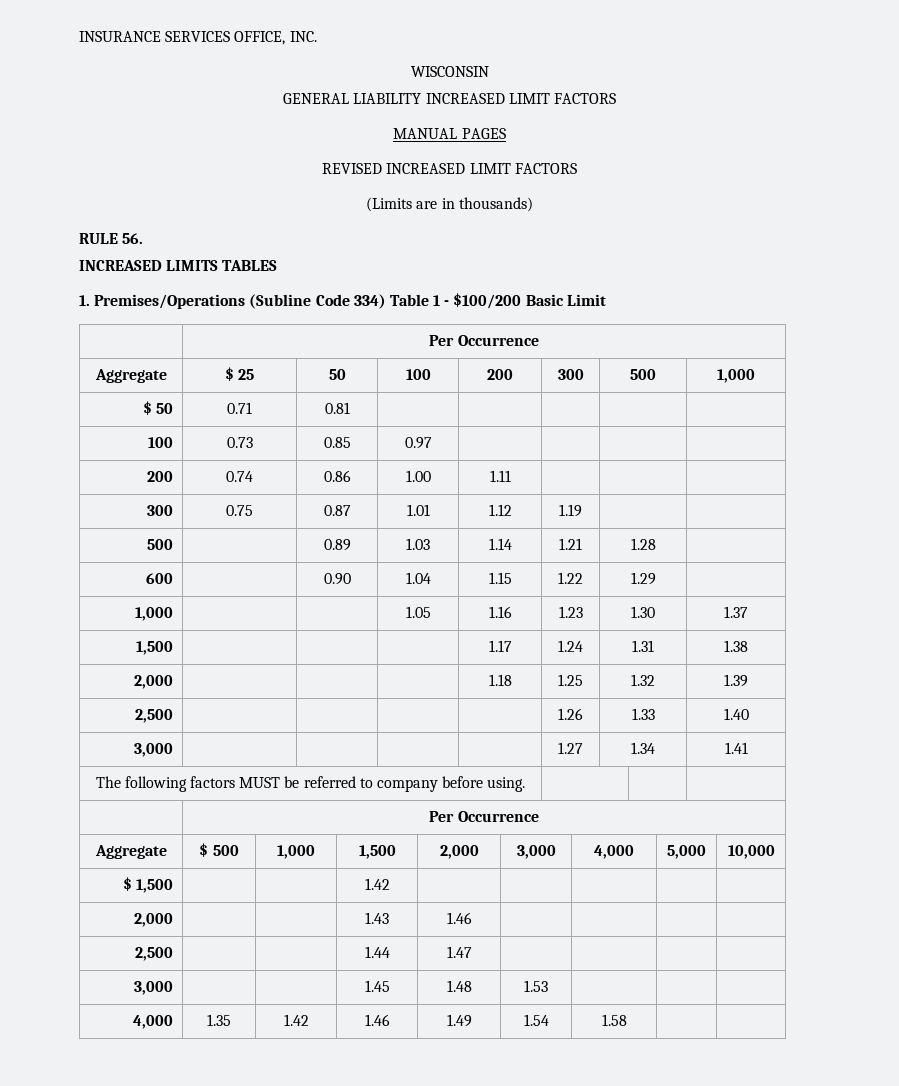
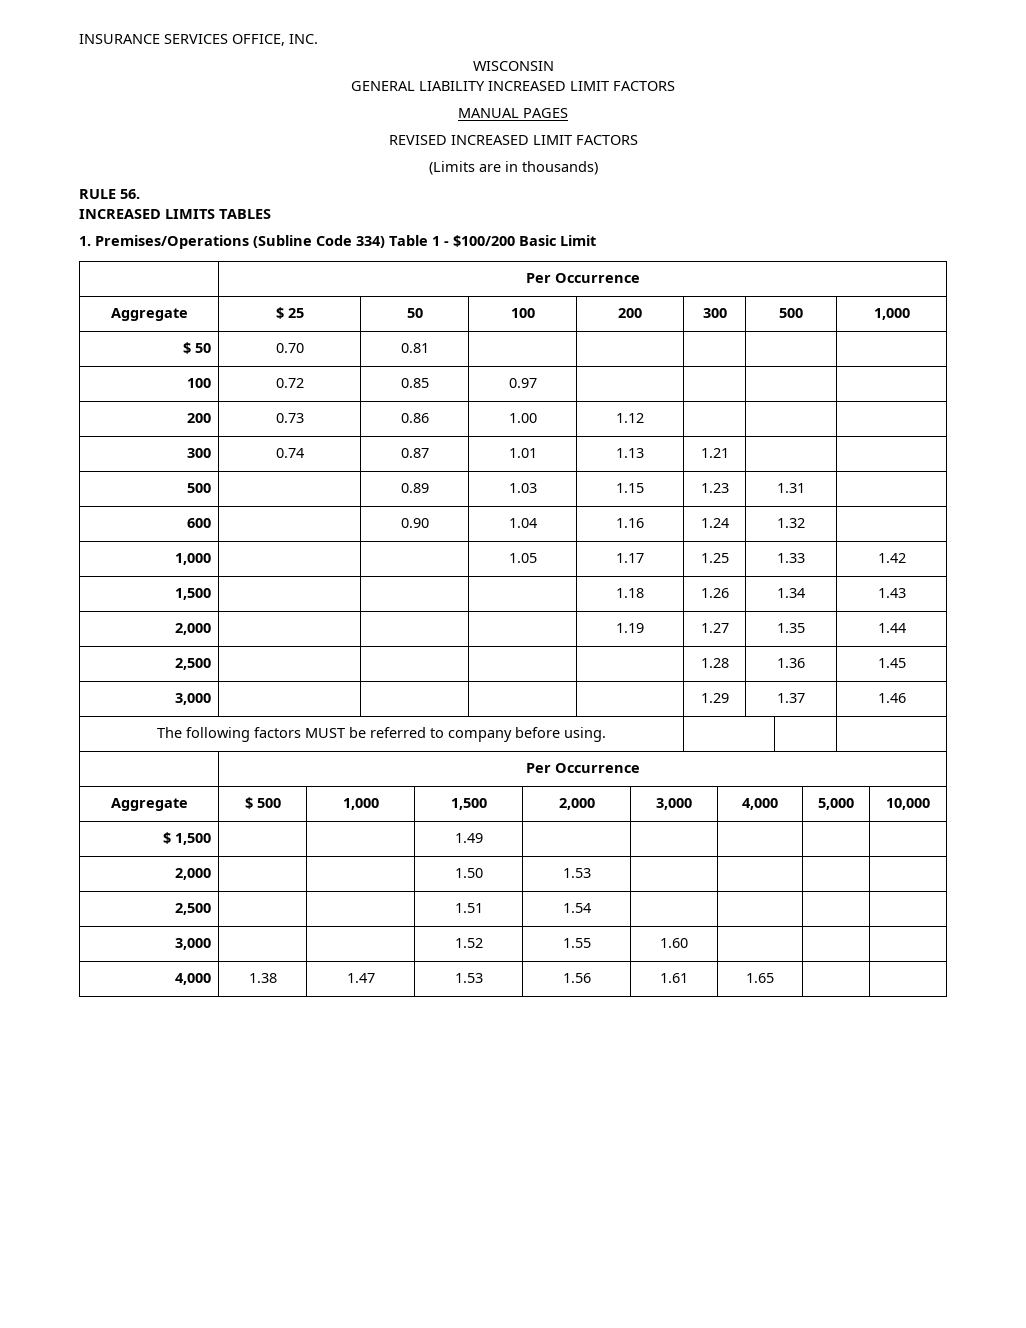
- $ 50 | 0.71 | 0.81 | | | | |
+ $ 50 | 0.70 | 0.81 | | | | |
- 100 | 0.73 | 0.85 | 0.97 | | | |
+ 100 | 0.72 | 0.85 | 0.97 | | | |
- 200 | 0.74 | 0.86 | 1.00 | 1.11 | | |
- 300 | 0.75 | 0.87 | 1.01 | 1.12 | 1.19 | |
+ 200 | 0.73 | 0.86 | 1.00 | 1.12 | | |
+ 300 | 0.74 | 0.87 | 1.01 | 1.13 | 1.21 | |
- 500 | | 0.89 | 1.03 | 1.14 | 1.21 | 1.28 |
+ 500 | | 0.89 | 1.03 | 1.15 | 1.23 | 1.31 |
- 600 | | 0.90 | 1.04 | 1.15 | 1.22 | 1.29 |
+ 600 | | 0.90 | 1.04 | 1.16 | 1.24 | 1.32 |
- 1,000 | | | 1.05 | 1.16 | 1.23 | 1.30 | 1.37
- 1,500 | | | | 1.17 | 1.24 | 1.31 | 1.38
- 2,000 | | | | 1.18 | 1.25 | 1.32 | 1.39
- 2,500 | | | | | 1.26 | 1.33 | 1.40
- 3,000 | | | | | 1.27 | 1.34 | 1.41
+ 1,000 | | | 1.05 | 1.17 | 1.25 | 1.33 | 1.42
+ 1,500 | | | | 1.18 | 1.26 | 1.34 | 1.43
+ 2,000 | | | | 1.19 | 1.27 | 1.35 | 1.44
+ 2,500 | | | | | 1.28 | 1.36 | 1.45
+ 3,000 | | | | | 1.29 | 1.37 | 1.46
- $ 1,500 | | | 1.42 | | | | |
- 2,000 | | | 1.43 | 1.46 | | | |
- 2,500 | | | 1.44 | 1.47 | | | |
- 3,000 | | | 1.45 | 1.48 | 1.53 | | |
- 4,000 | 1.35 | 1.42 | 1.46 | 1.49 | 1.54 | 1.58 | |
+ $ 1,500 | | | 1.49 | | | | |
+ 2,000 | | | 1.50 | 1.53 | | | |
+ 2,500 | | | 1.51 | 1.54 | | | |
+ 3,000 | | | 1.52 | 1.55 | 1.60 | | |
+ 4,000 | 1.38 | 1.47 | 1.53 | 1.56 | 1.61 | 1.65 | |

